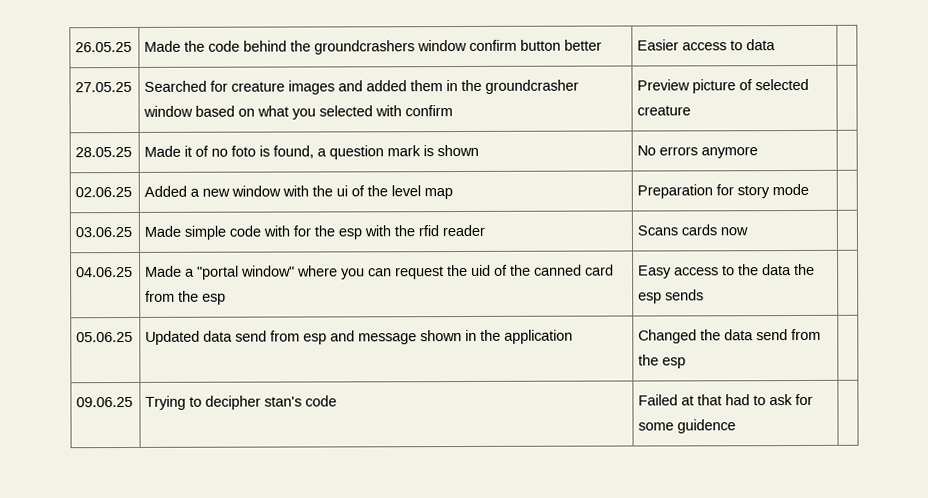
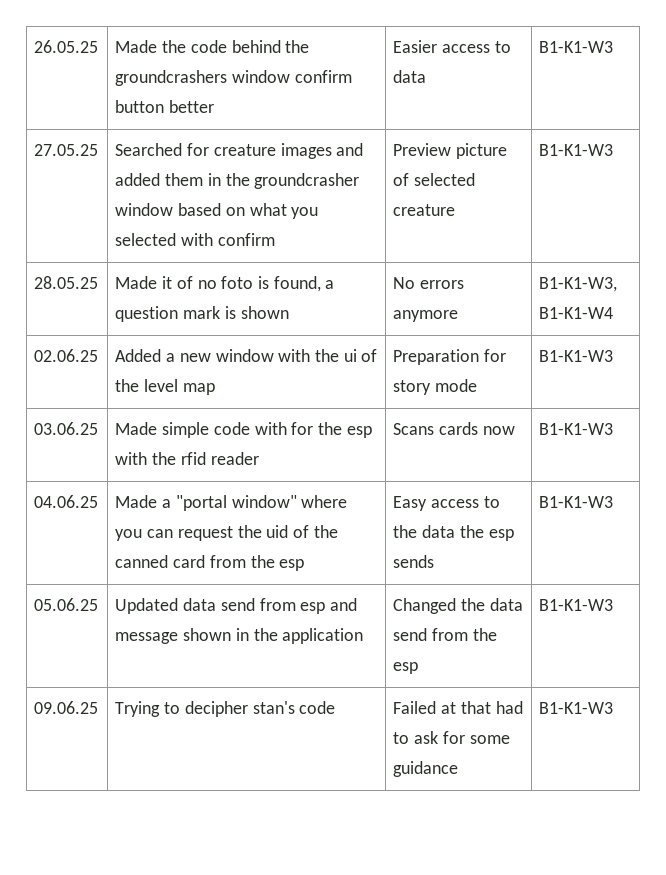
- 26.05.25 | Made the code behind the groundcrashers window confirm button better | Easier access to data |
+ 26.05.25 | Made the code behind the groundcrashers window confirm button better | Easier access to data | B1-K1-W3
- 27.05.25 | Searched for creature images and added them in the groundcrasher window based on what you selected with confirm | Preview picture of selected creature |
+ 27.05.25 | Searched for creature images and added them in the groundcrasher window based on what you selected with confirm | Preview picture of selected creature | B1-K1-W3
- 28.05.25 | Made it of no foto is found, a question mark is shown | No errors anymore |
+ 28.05.25 | Made it of no foto is found, a question mark is shown | No errors anymore | B1-K1-W3, B1-K1-W4
- 02.06.25 | Added a new window with the ui of the level map | Preparation for story mode |
+ 02.06.25 | Added a new window with the ui of the level map | Preparation for story mode | B1-K1-W3
- 03.06.25 | Made simple code with for the esp with the rfid reader | Scans cards now |
+ 03.06.25 | Made simple code with for the esp with the rfid reader | Scans cards now | B1-K1-W3
- 04.06.25 | Made a "portal window" where you can request the uid of the canned card from the esp | Easy access to the data the esp sends |
+ 04.06.25 | Made a "portal window" where you can request the uid of the canned card from the esp | Easy access to the data the esp sends | B1-K1-W3
- 05.06.25 | Updated data send from esp and message shown in the application | Changed the data send from the esp |
+ 05.06.25 | Updated data send from esp and message shown in the application | Changed the data send from the esp | B1-K1-W3
- 09.06.25 | Trying to decipher stan's code | Failed at that had to ask for some guidence |
+ 09.06.25 | Trying to decipher stan's code | Failed at that had to ask for some guidance | B1-K1-W3

